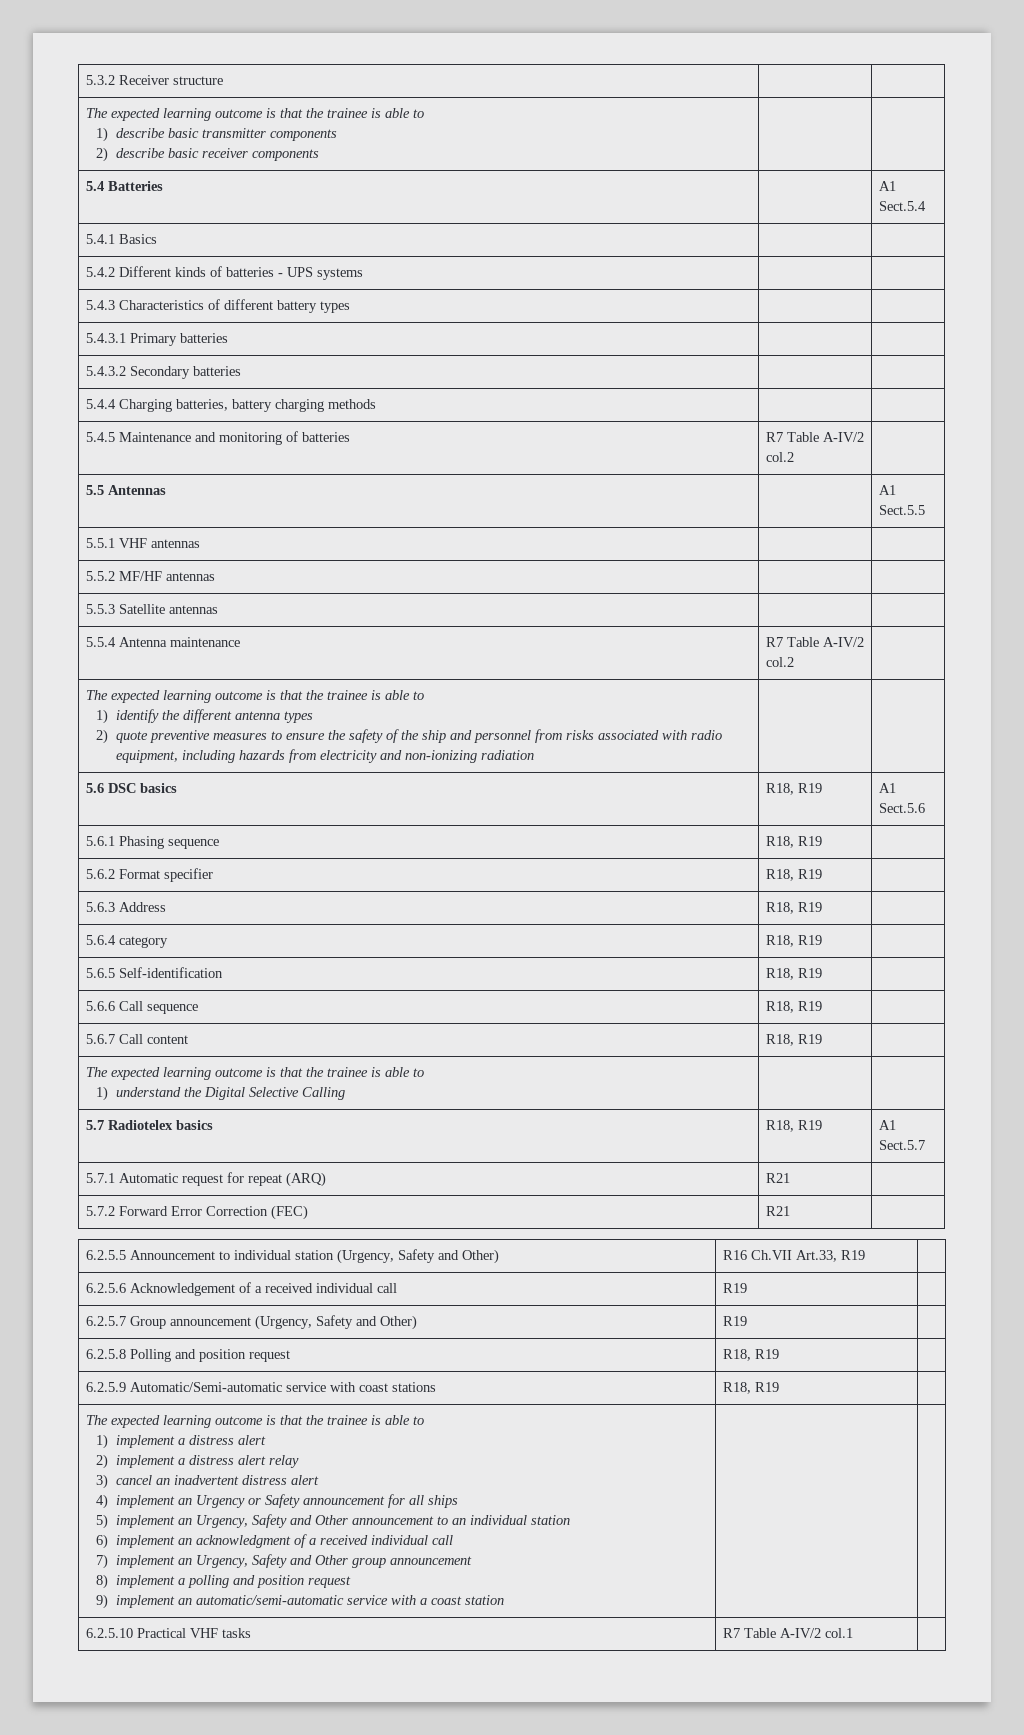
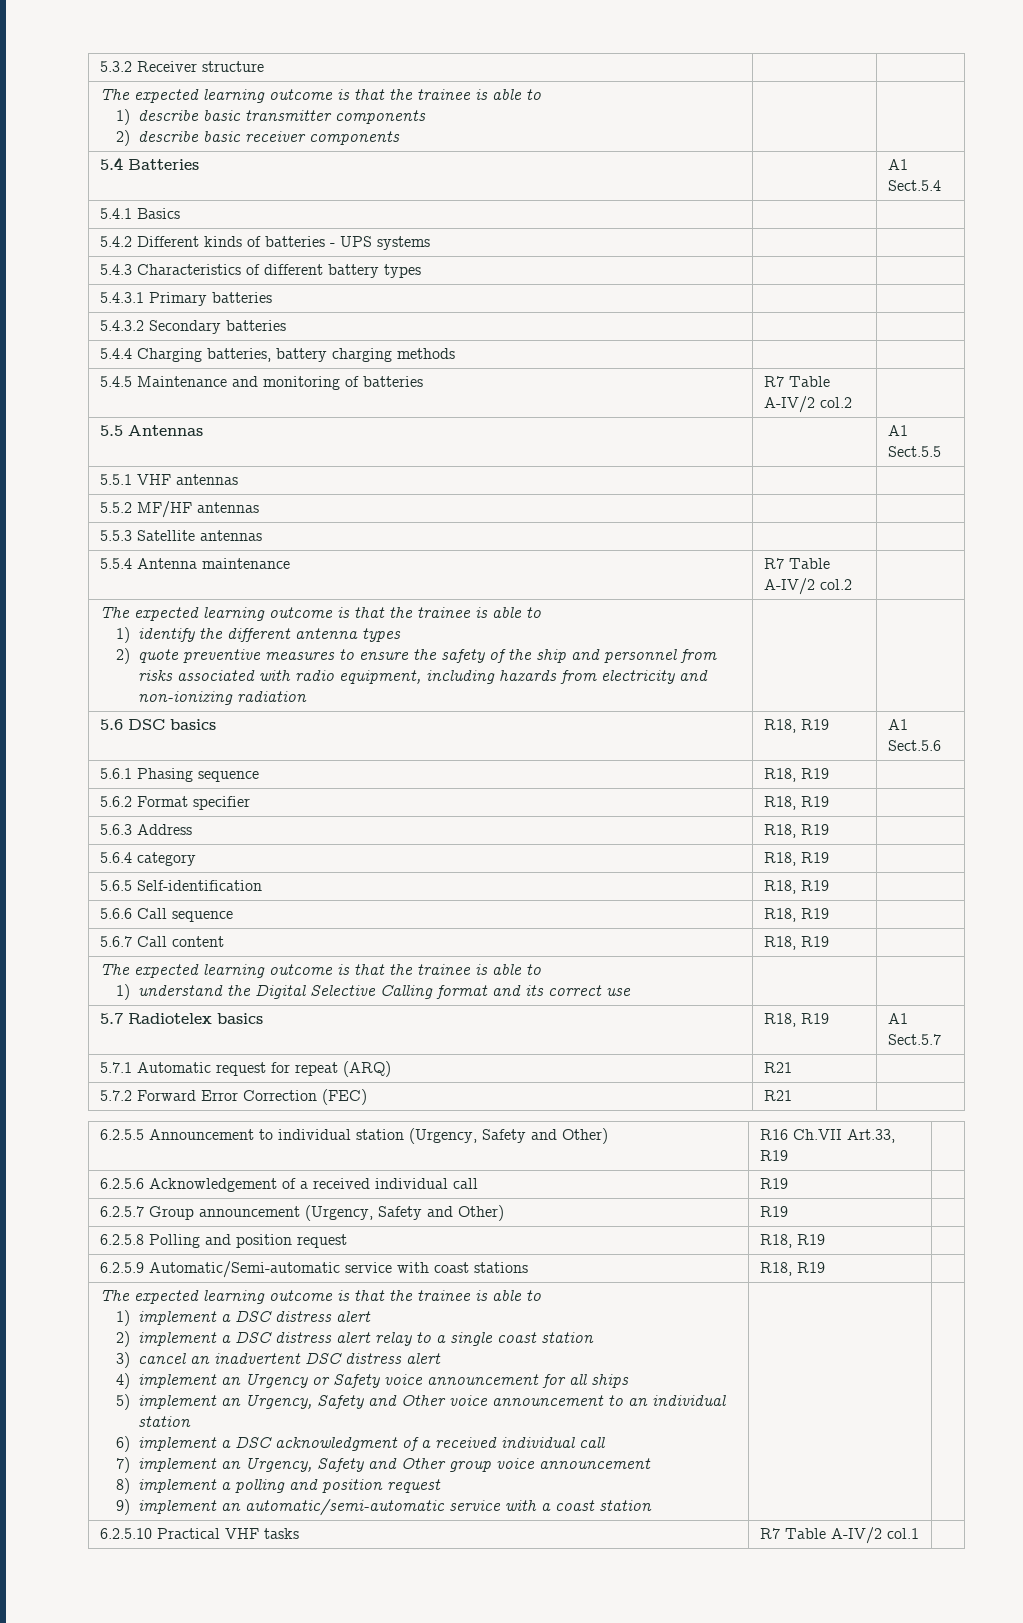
  5.6.7 Call content | R18, R19 |
  The expected learning outcome is that the trainee is able to
- 1) understand the Digital Selective Calling | |
+ 1) understand the Digital Selective Calling format and its correct use | |
- 1) implement a distress alert
+ 1) implement a DSC distress alert
- 2) implement a distress alert relay
+ 2) implement a DSC distress alert relay to a single coast station
- 3) cancel an inadvertent distress alert
+ 3) cancel an inadvertent DSC distress alert
- 4) implement an Urgency or Safety announcement for all ships
+ 4) implement an Urgency or Safety voice announcement for all ships
- 5) implement an Urgency, Safety and Other announcement to an individual station
+ 5) implement an Urgency, Safety and Other voice announcement to an individual station
- 6) implement an acknowledgment of a received individual call
+ 6) implement a DSC acknowledgment of a received individual call
- 7) implement an Urgency, Safety and Other group announcement
+ 7) implement an Urgency, Safety and Other group voice announcement

